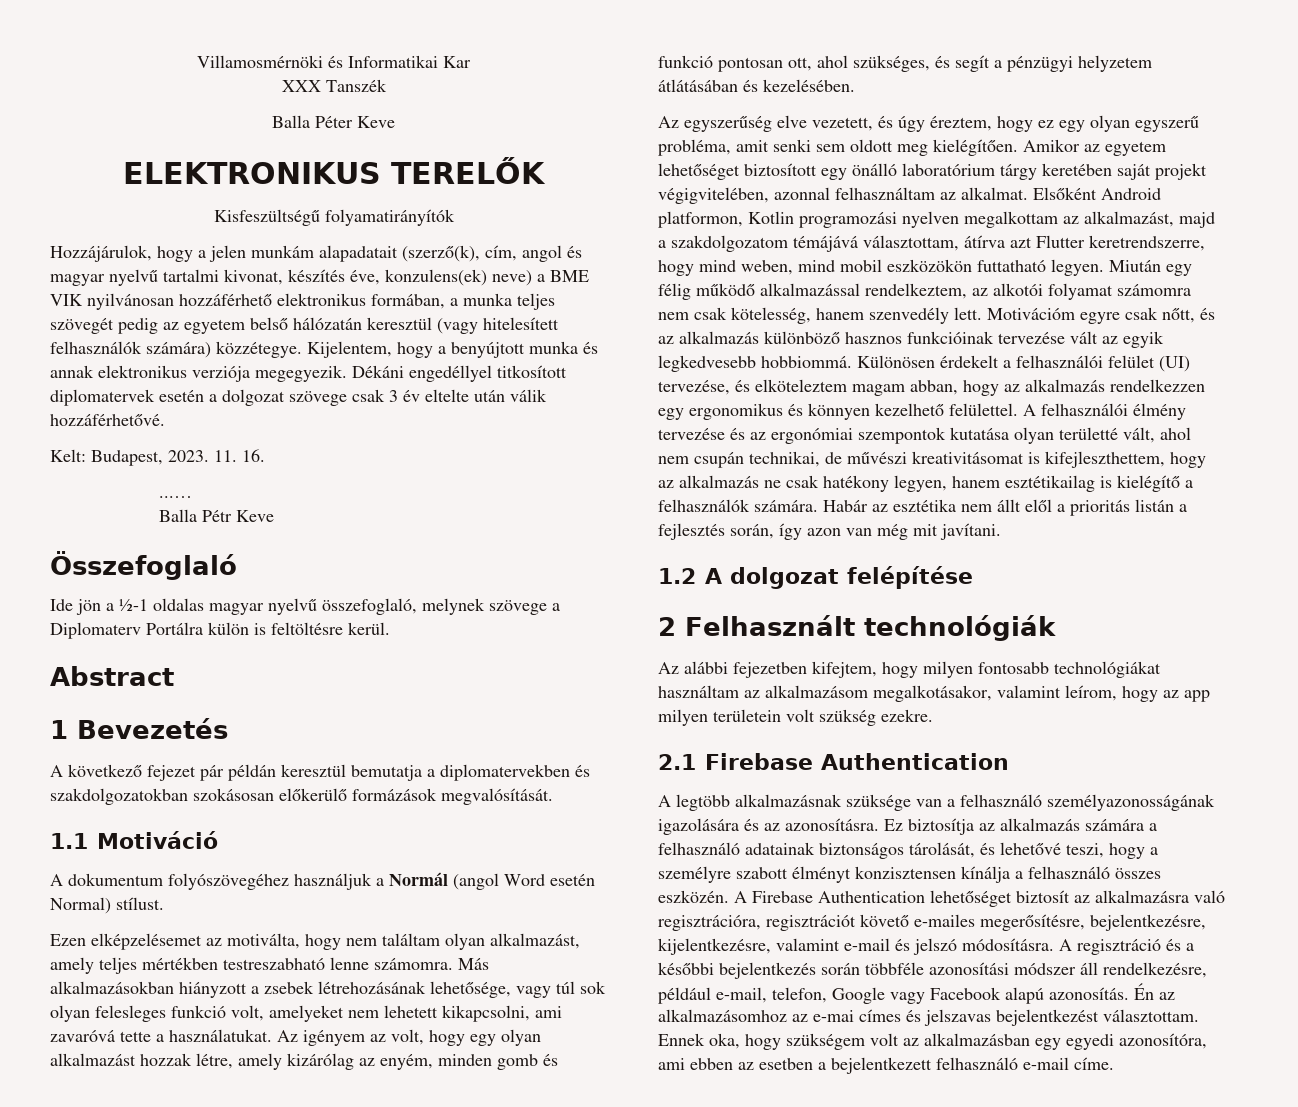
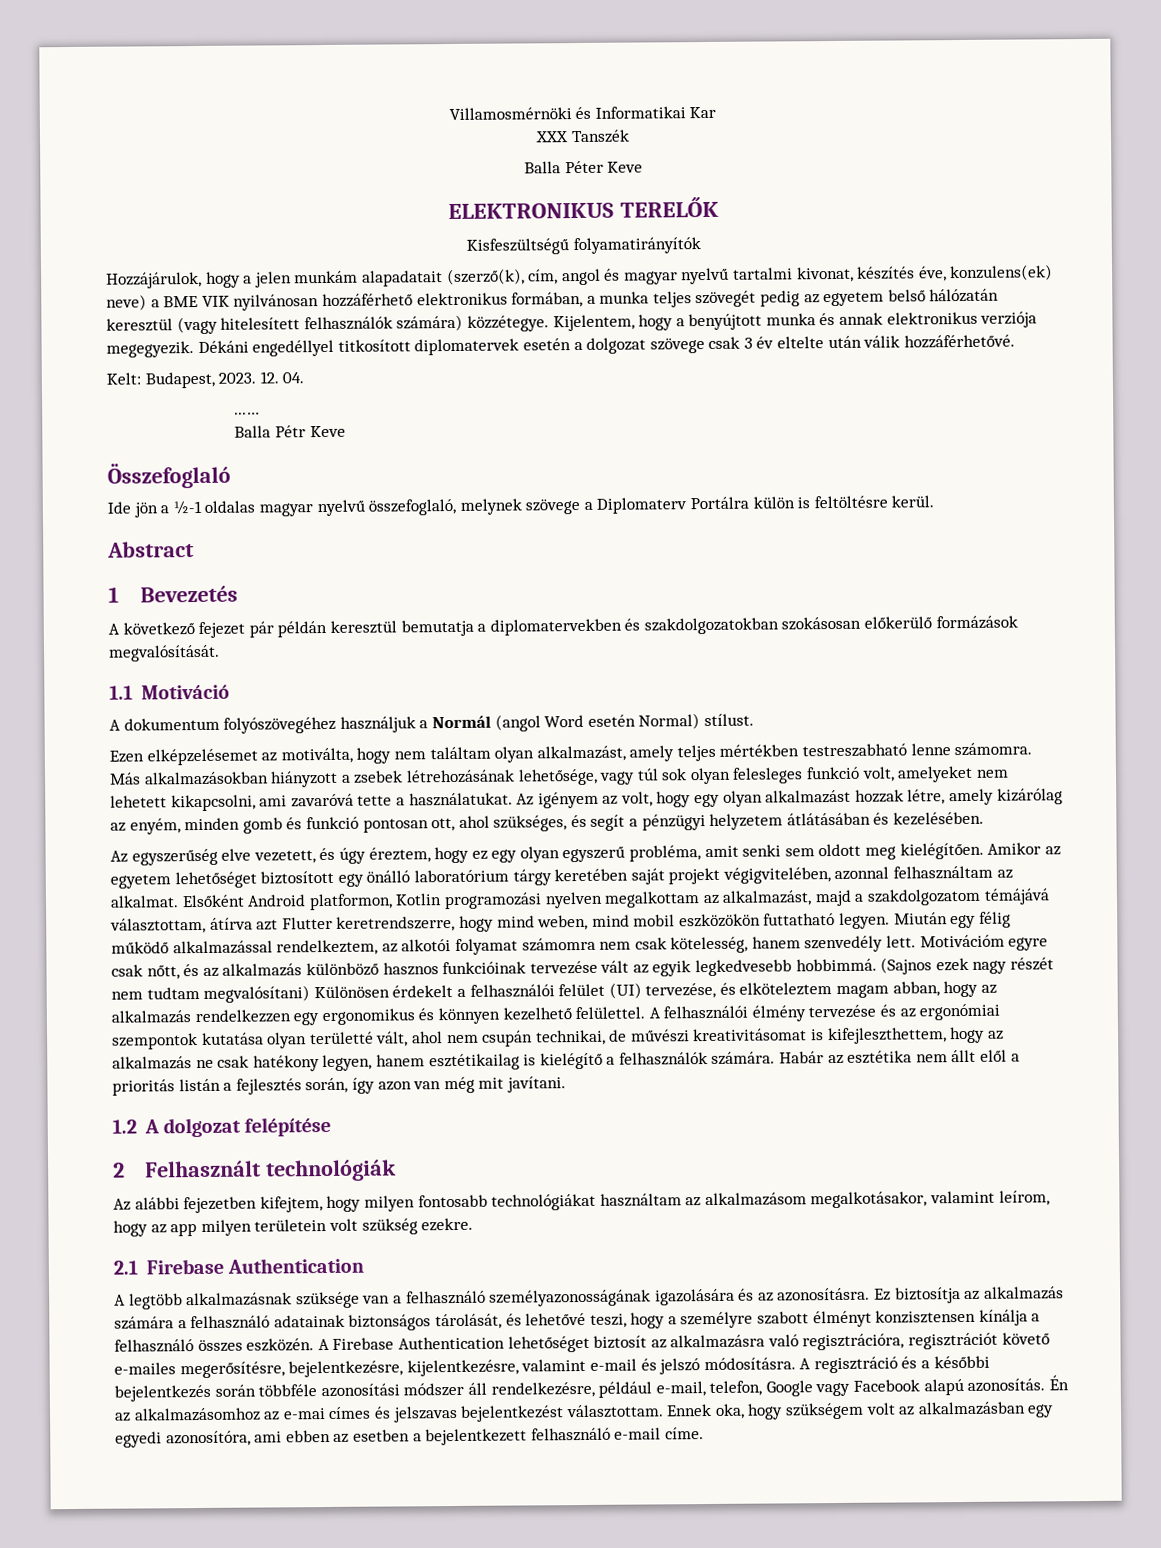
- 11. 16.
+ 12. 04.
- Motivációm egyre csak nőtt, és az alkalmazás különböző hasznos funkcióinak tervezése vált az egyik legkedvesebb hobbiommá. Különösen érdekelt a felhasználói felület (UI) tervezése, és elköteleztem magam abban, hogy az alkalmazás rendelkezzen egy ergonomikus és könnyen kezelhető felülettel.
+ Motivációm egyre csak nőtt, és az alkalmazás különböző hasznos funkcióinak tervezése vált az egyik legkedvesebb hobbimmá. (Sajnos ezek nagy részét nem tudtam megvalósítani) Különösen érdekelt a felhasználói felület (UI) tervezése, és elköteleztem magam abban, hogy az alkalmazás rendelkezzen egy ergonomikus és könnyen kezelhető felülettel.

